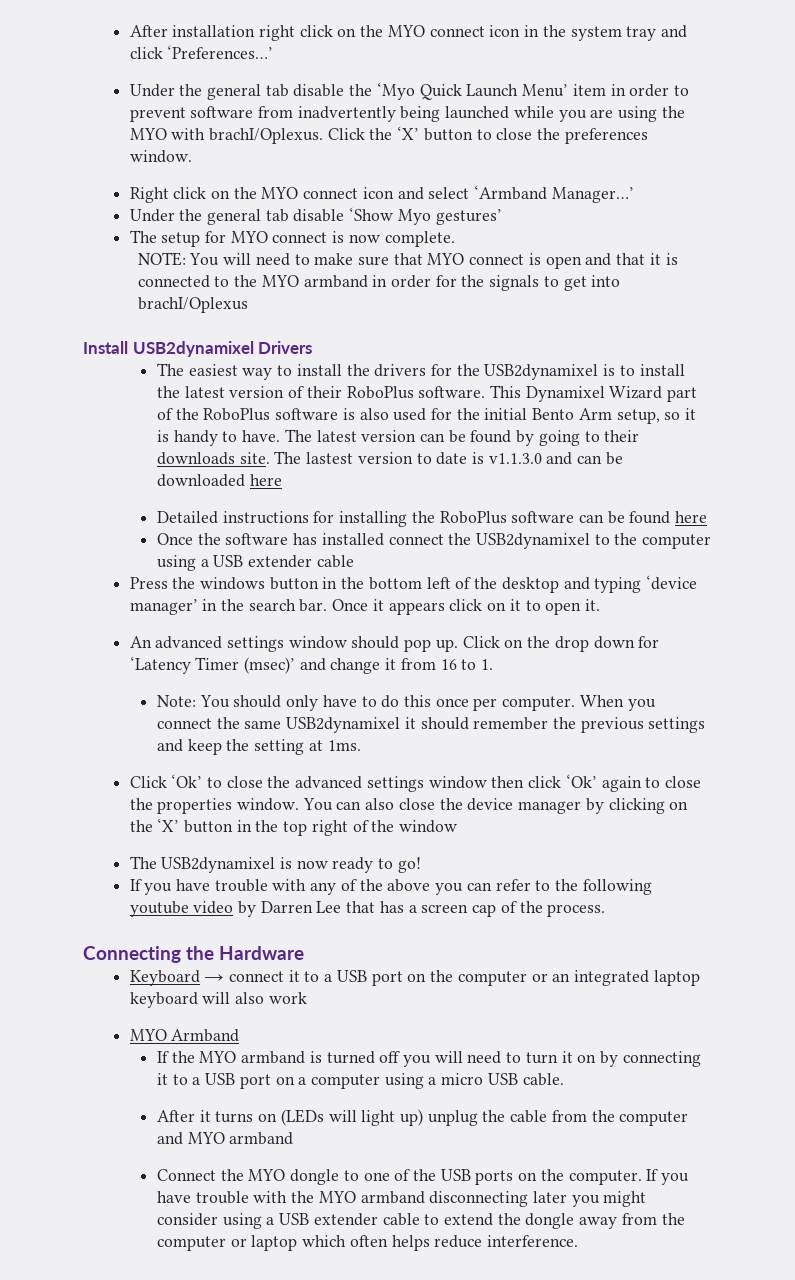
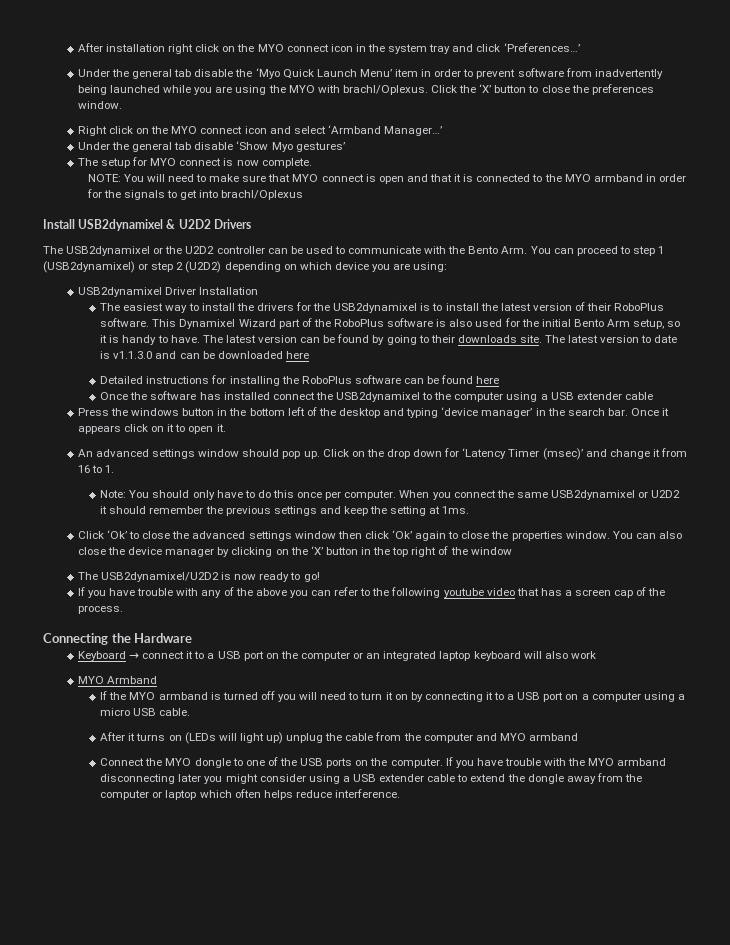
- Install USB2dynamixel Drivers
+ Install USB2dynamixel & U2D2 Drivers
+ The USB2dynamixel or the U2D2 controller can be used to communicate with the Bento Arm. You can proceed to step 1 (USB2dynamixel) or step 2 (U2D2) depending on which device you are using:
+ USB2dynamixel Driver Installation
- The lastest version to date is v1.1.3.0 and can be downloaded here
+ The latest version to date is v1.1.3.0 and can be downloaded here
- When you connect the same USB2dynamixel it should remember the previous settings and keep the setting at 1ms.
+ When you connect the same USB2dynamixel or U2D2 it should remember the previous settings and keep the setting at 1ms.
- The USB2dynamixel is now ready to go!
+ The USB2dynamixel/U2D2 is now ready to go!
- If you have trouble with any of the above you can refer to the following youtube video by Darren Lee that has a screen cap of the process.
+ If you have trouble with any of the above you can refer to the following youtube video that has a screen cap of the process.

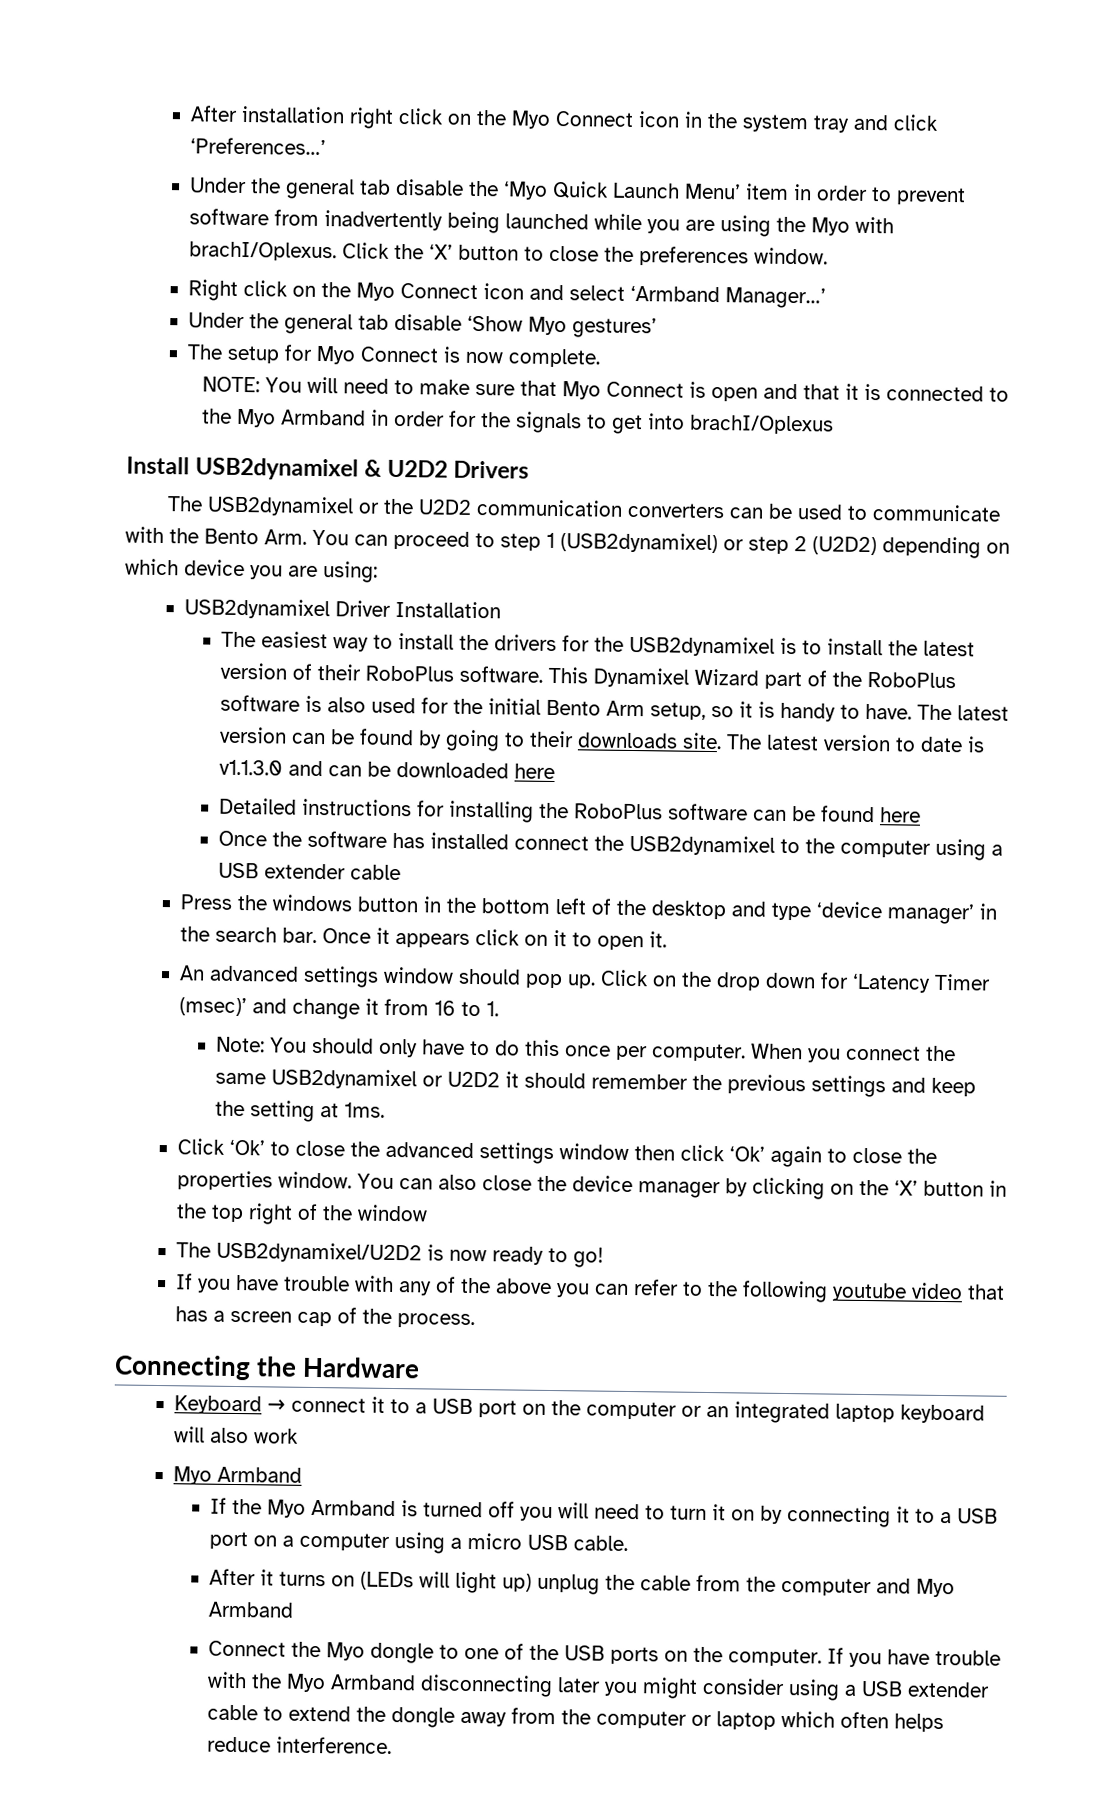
- After installation right click on the MYO connect icon in the system tray and click ‘Preferences…’
+ After installation right click on the Myo Connect icon in the system tray and click ‘Preferences…’
- Under the general tab disable the ‘Myo Quick Launch Menu’ item in order to prevent software from inadvertently being launched while you are using the MYO with brachI/Oplexus.
+ Under the general tab disable the ‘Myo Quick Launch Menu’ item in order to prevent software from inadvertently being launched while you are using the Myo with brachI/Oplexus.
- Right click on the MYO connect icon and select ‘Armband Manager…’
+ Right click on the Myo Connect icon and select ‘Armband Manager…’
- The setup for MYO connect is now complete.
+ The setup for Myo Connect is now complete.
- NOTE: You will need to make sure that MYO connect is open and that it is connected to the MYO armband in order for the signals to get into brachI/Oplexus
+ NOTE: You will need to make sure that Myo Connect is open and that it is connected to the Myo Armband in order for the signals to get into brachI/Oplexus
- The USB2dynamixel or the U2D2 controller can be used to communicate with the Bento Arm. You can proceed to step 1 (USB2dynamixel) or step 2 (U2D2) depending on which device you are using:
+ The USB2dynamixel or the U2D2 communication converters can be used to communicate with the Bento Arm. You can proceed to step 1 (USB2dynamixel) or step 2 (U2D2) depending on which device you are using:
- Press the windows button in the bottom left of the desktop and typing ‘device manager’ in the search bar.
+ Press the windows button in the bottom left of the desktop and type ‘device manager’ in the search bar.
  Keyboard → connect it to a USB port on the computer or an integrated laptop keyboard will also work
- MYO Armband
+ Myo Armband
- If the MYO armband is turned off you will need to turn it on by connecting it to a USB port on a computer using a micro USB cable.
+ If the Myo Armband is turned off you will need to turn it on by connecting it to a USB port on a computer using a micro USB cable.
- After it turns on (LEDs will light up) unplug the cable from the computer and MYO armband
+ After it turns on (LEDs will light up) unplug the cable from the computer and Myo Armband
- Connect the MYO dongle to one of the USB ports on the computer.
+ Connect the Myo dongle to one of the USB ports on the computer.
- If you have trouble with the MYO armband disconnecting later you might consider using a USB extender cable to extend the dongle away from the computer or laptop which often helps reduce interference.
+ If you have trouble with the Myo Armband disconnecting later you might consider using a USB extender cable to extend the dongle away from the computer or laptop which often helps reduce interference.

